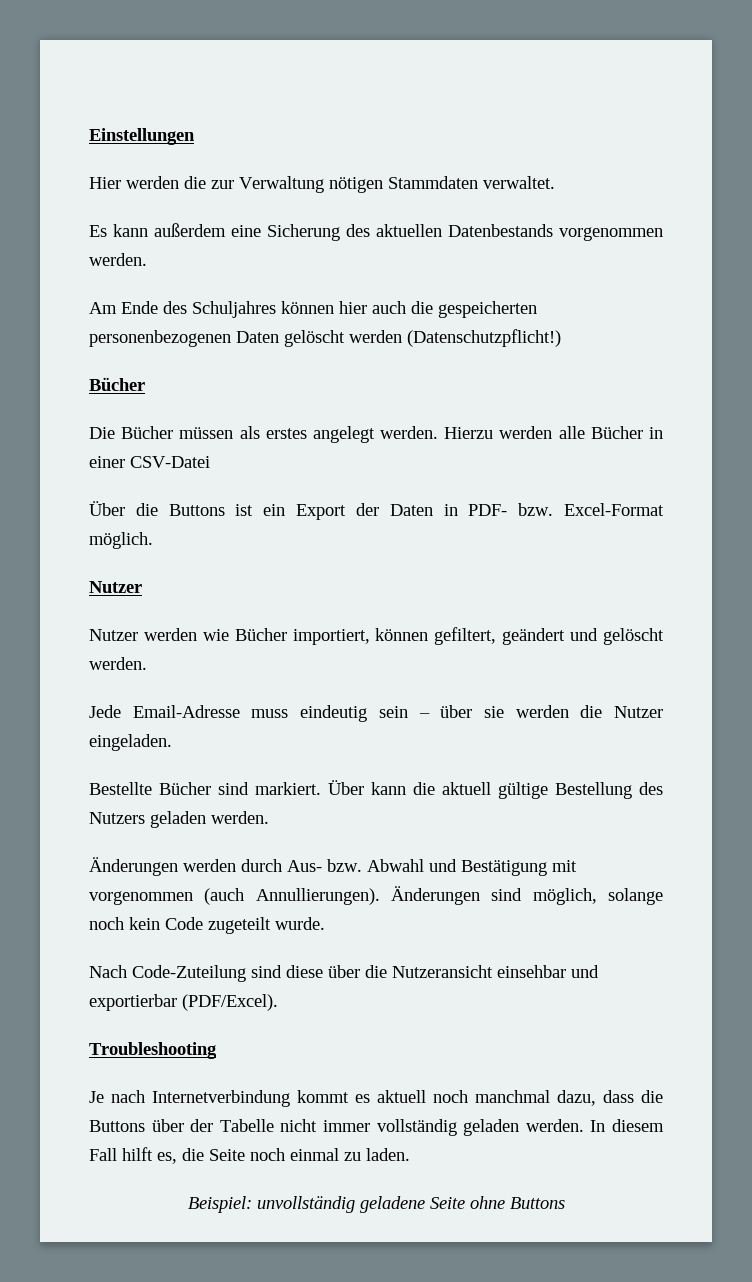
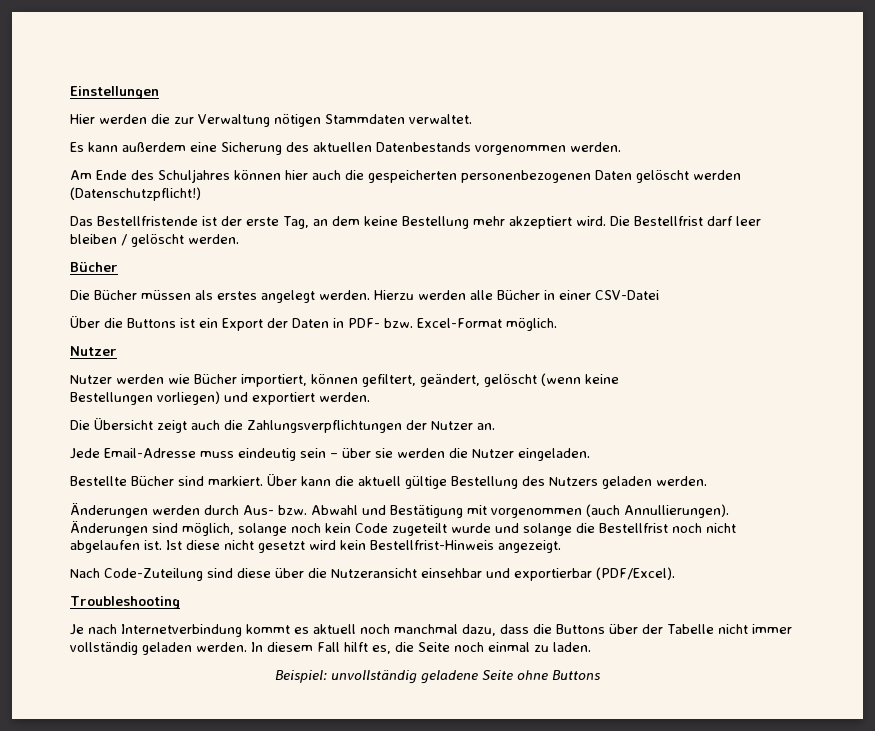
+ Das Bestellfristende ist der erste Tag, an dem keine Bestellung mehr akzeptiert wird. Die Bestellfrist darf leer bleiben / gelöscht werden.
- Nutzer werden wie Bücher importiert, können gefiltert, geändert und gelöscht werden.
+ Nutzer werden wie Bücher importiert, können gefiltert, geändert, gelöscht (wenn keine
+ Bestellungen vorliegen) und exportiert werden.
+ Die Übersicht zeigt auch die Zahlungsverpflichtungen der Nutzer an.
- Änderungen sind möglich, solange noch kein Code zugeteilt wurde.
+ Änderungen sind möglich, solange noch kein Code zugeteilt wurde und solange die Bestellfrist noch nicht abgelaufen ist. Ist diese nicht gesetzt wird kein Bestellfrist-Hinweis angezeigt.

